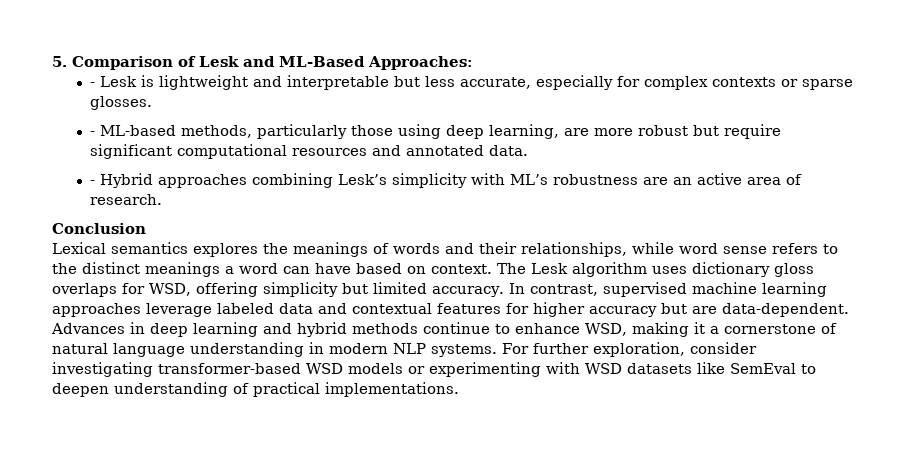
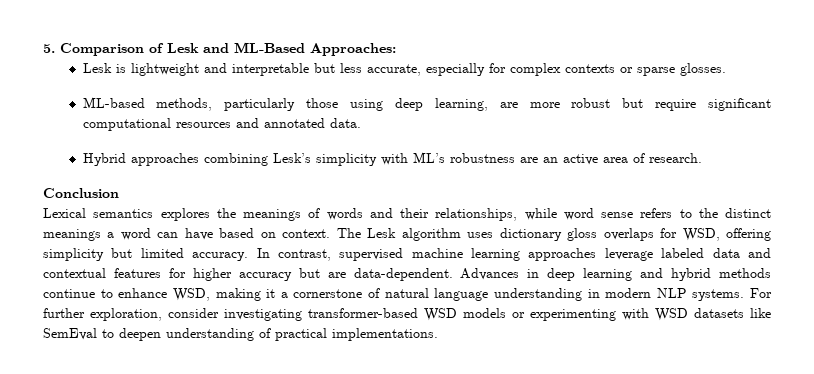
- - Lesk is lightweight and interpretable but less accurate, especially for complex contexts or sparse glosses.
+ Lesk is lightweight and interpretable but less accurate, especially for complex contexts or sparse glosses.
- - ML-based methods, particularly those using deep learning, are more robust but require significant computational resources and annotated data.
+ ML-based methods, particularly those using deep learning, are more robust but require significant computational resources and annotated data.
- - Hybrid approaches combining Lesk’s simplicity with ML’s robustness are an active area of research.
+ Hybrid approaches combining Lesk’s simplicity with ML’s robustness are an active area of research.

